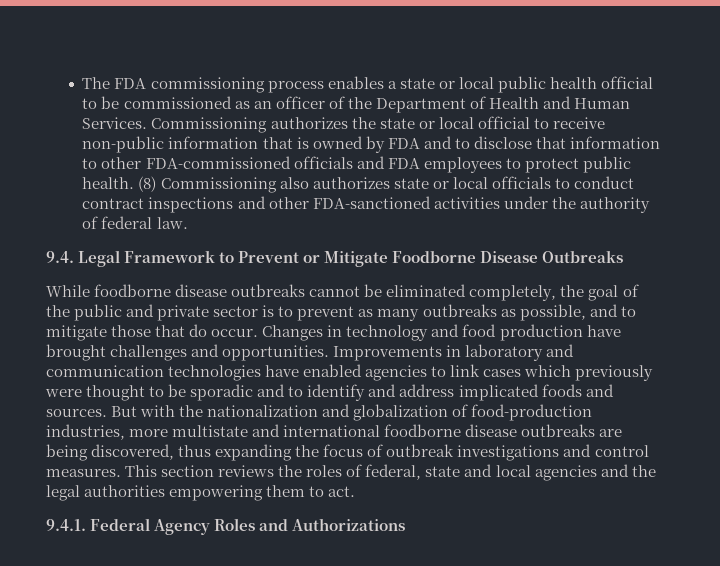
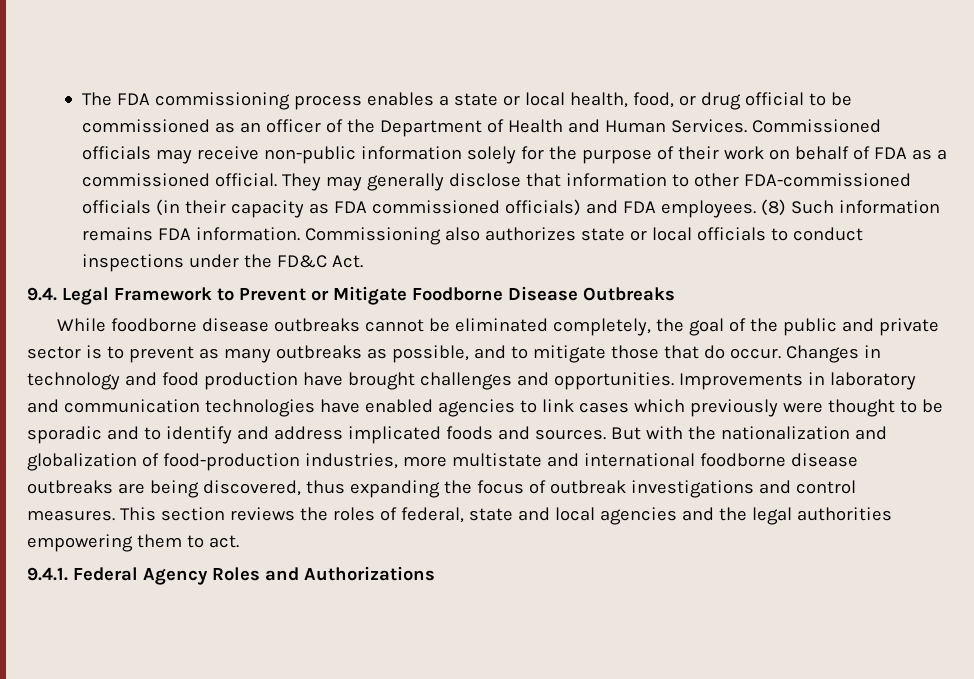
- The FDA commissioning process enables a state or local public health official to be commissioned as an officer of the Department of Health and Human Services.
+ The FDA commissioning process enables a state or local health, food, or drug official to be commissioned as an officer of the Department of Health and Human Services.
- Commissioning authorizes the state or local official to receive non-public information that is owned by FDA and to disclose that information to other FDA-commissioned officials and FDA employees to protect public health. (8) Commissioning also authorizes state or local officials to conduct contract inspections and other FDA-sanctioned activities under the authority of federal law.
+ Commissioned officials may receive non-public information solely for the purpose of their work on behalf of FDA as a commissioned official. They may generally disclose that information to other FDA-commissioned officials (in their capacity as FDA commissioned officials) and FDA employees. (8) Such information remains FDA information. Commissioning also authorizes state or local officials to conduct inspections under the FD&C Act.

